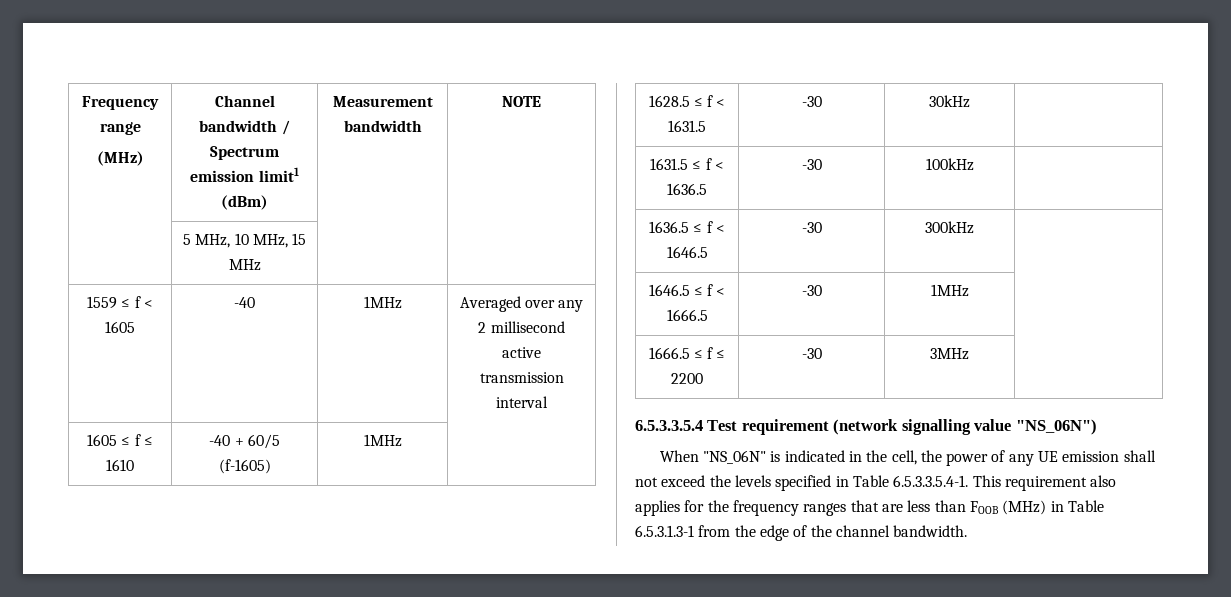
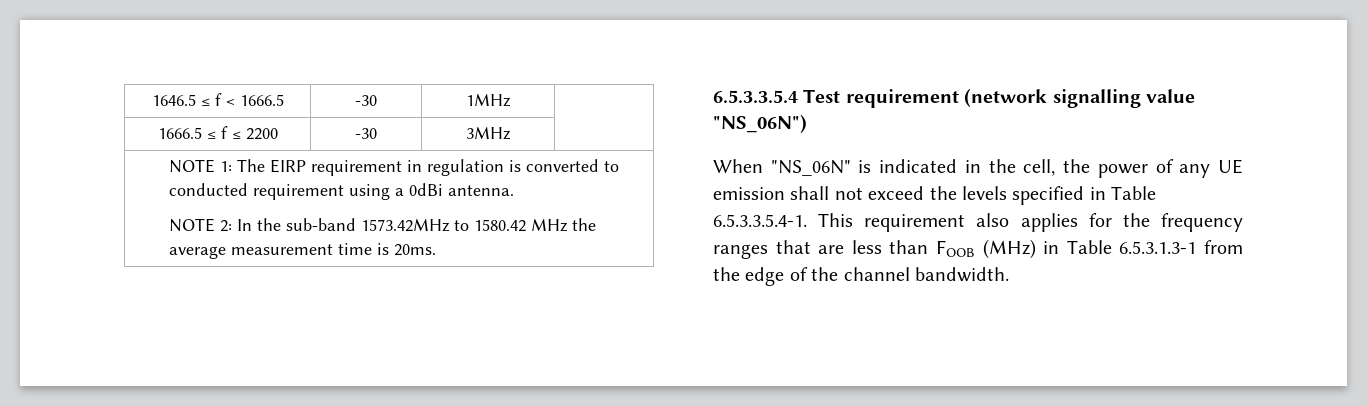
- Frequency range
- (MHz) | Channel bandwidth / Spectrum emission limit1 (dBm) | Measurement bandwidth | NOTE
- | 5 MHz, 10 MHz, 15 MHz | |
- 1559 ≤ f < 1605 | -40 | 1MHz | Averaged over any 2 millisecond active transmission interval
- 1605 ≤ f ≤ 1610 | -40 + 60/5 (f-1605) | 1MHz |
- 1628.5 ≤ f < 1631.5 | -30 | 30kHz |
- 1631.5 ≤ f < 1636.5 | -30 | 100kHz |
- 1636.5 ≤ f < 1646.5 | -30 | 300kHz |
+ NOTE 1: The EIRP requirement in regulation is converted to conducted requirement using a 0dBi antenna.
+ NOTE 2: In the sub-band 1573.42MHz to 1580.42 MHz the average measurement time is 20ms.

